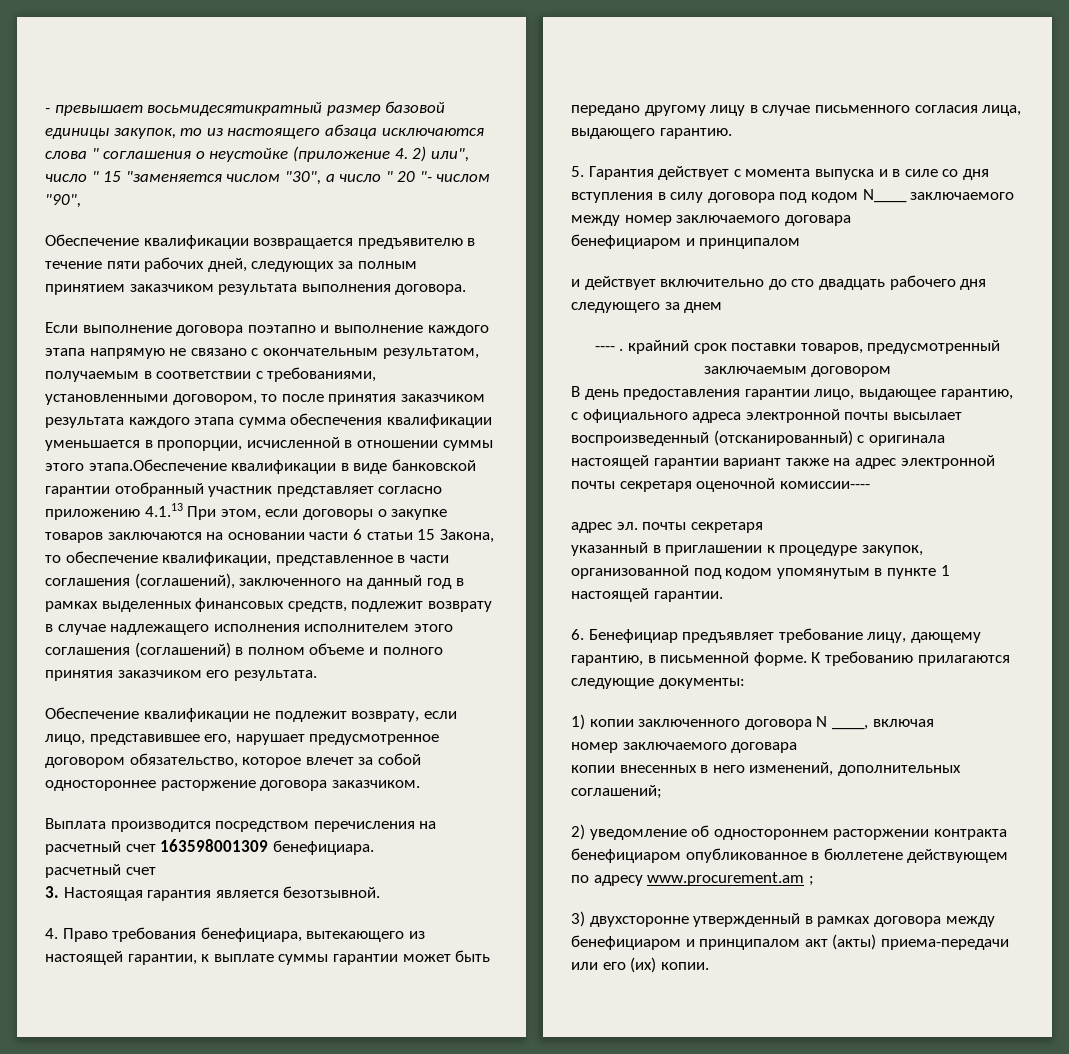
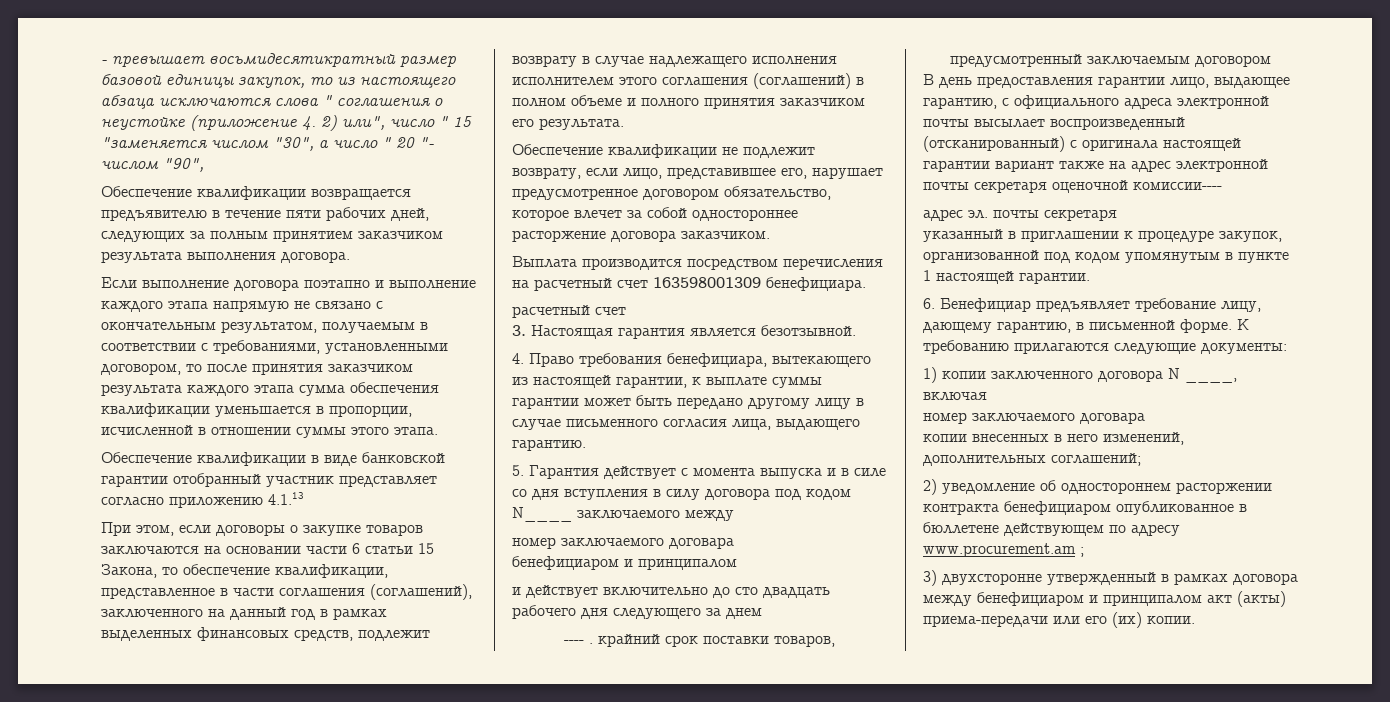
- Если выполнение договора поэтапно и выполнение каждого этапа напрямую не связано с окончательным результатом, получаемым в соответствии с требованиями, установленными договором, то после принятия заказчиком результата каждого этапа сумма обеспечения квалификации уменьшается в пропорции, исчисленной в отношении суммы этого этапа.Обеспечение квалификации в виде банковской гарантии отобранный участник представляет согласно приложению 4.1.13 При этом, если договоры о закупке товаров заключаются на основании части 6 статьи 15 Закона, то обеспечение квалификации, представленное в части соглашения (соглашений), заключенного на данный год в рамках выделенных финансовых средств, подлежит возврату в случае надлежащего исполнения исполнителем этого соглашения (соглашений) в полном объеме и полного принятия заказчиком его результата.
+ Если выполнение договора поэтапно и выполнение каждого этапа напрямую не связано с окончательным результатом, получаемым в соответствии с требованиями, установленными договором, то после принятия заказчиком результата каждого этапа сумма обеспечения квалификации уменьшается в пропорции, исчисленной в отношении суммы этого этапа.
+ Обеспечение квалификации в виде банковской гарантии отобранный участник представляет согласно приложению 4.1.13
+ При этом, если договоры о закупке товаров заключаются на основании части 6 статьи 15 Закона, то обеспечение квалификации, представленное в части соглашения (соглашений), заключенного на данный год в рамках выделенных финансовых средств, подлежит возврату в случае надлежащего исполнения исполнителем этого соглашения (соглашений) в полном объеме и полного принятия заказчиком его результата.
- 5. Гарантия действует с момента выпуска и в силе со дня вступления в силу договора под кодом N____ заключаемого между номер заключаемого договара
+ 5. Гарантия действует с момента выпуска и в силе со дня вступления в силу договора под кодом N____ заключаемого между
+ номер заключаемого договара

